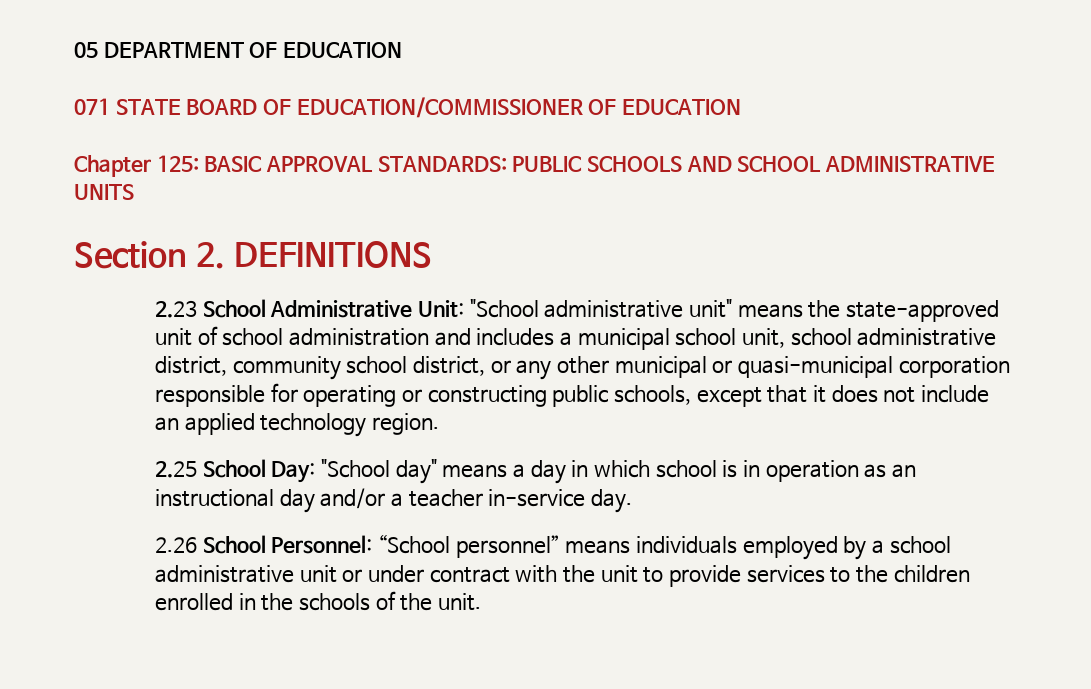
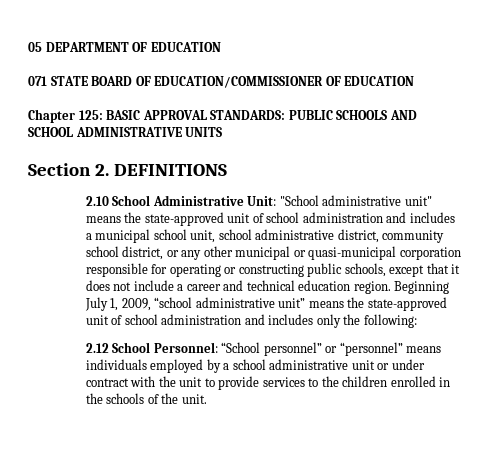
- 2.23 School Administrative Unit:
+ 2.10 School Administrative Unit:
- "School administrative unit" means the state-approved unit of school administration and includes a municipal school unit, school administrative district, community school district, or any other municipal or quasi-municipal corporation responsible for operating or constructing public schools, except that it does not include an applied technology region.
- 2.25 School Day: "School day" means a day in which school is in operation as an instructional day and/or a teacher in-service day.
- 2.26 School Personnel:
+ "School administrative unit" means the state-approved unit of school administration and includes a municipal school unit, school administrative district, community school district, or any other municipal or quasi-municipal corporation responsible for operating or constructing public schools, except that it does not include a career and technical education region. Beginning July 1, 2009, “school administrative unit” means the state-approved unit of school administration and includes only the following:
+ 2.12 School Personnel:
- “School personnel” means individuals employed by a school administrative unit or under contract with the unit to provide services to the children enrolled in the schools of the unit.
+ “School personnel” or “personnel” means individuals employed by a school administrative unit or under contract with the unit to provide services to the children enrolled in the schools of the unit.

